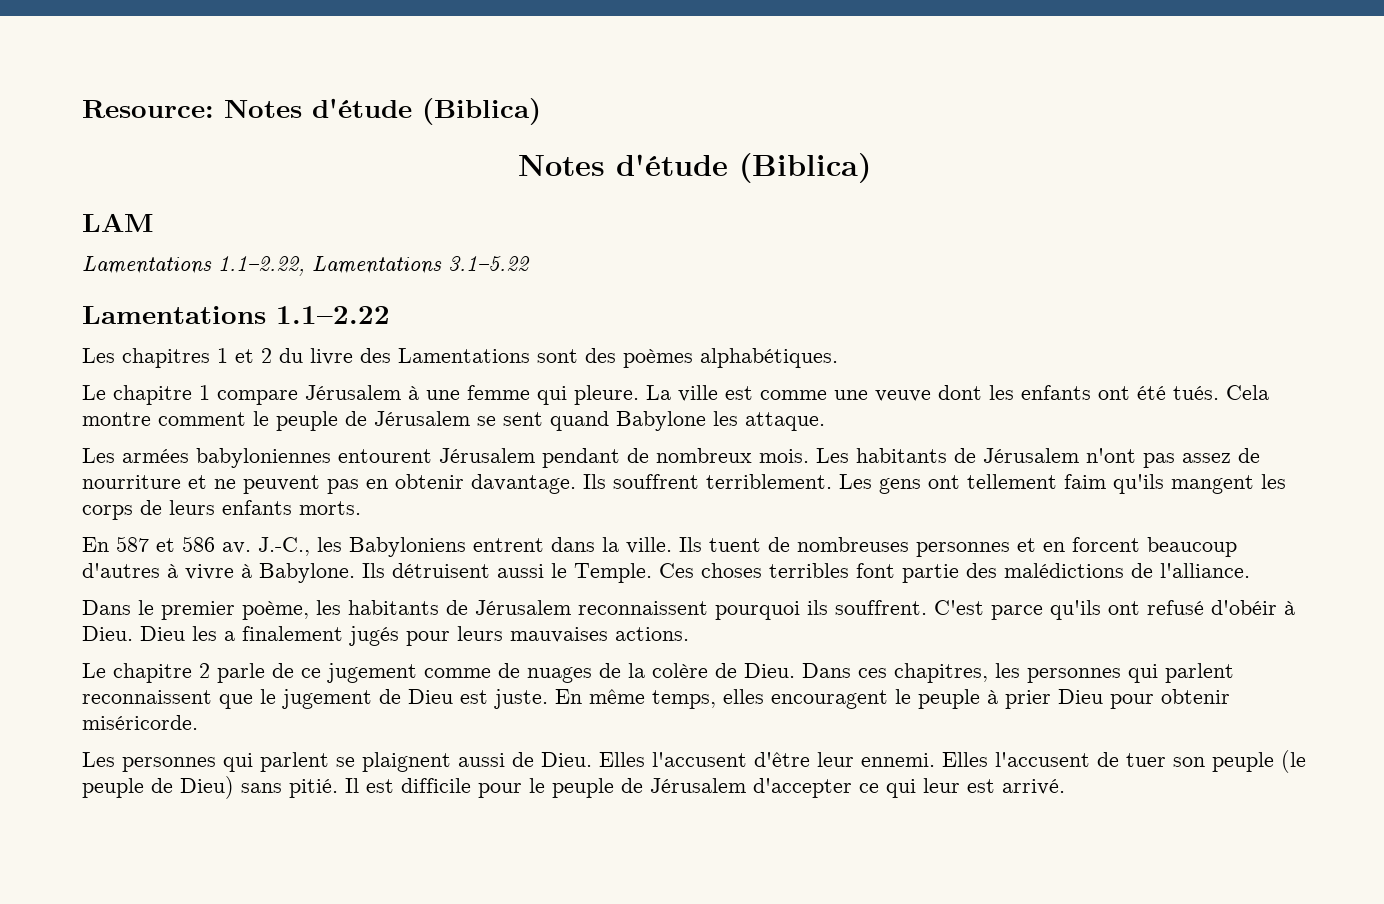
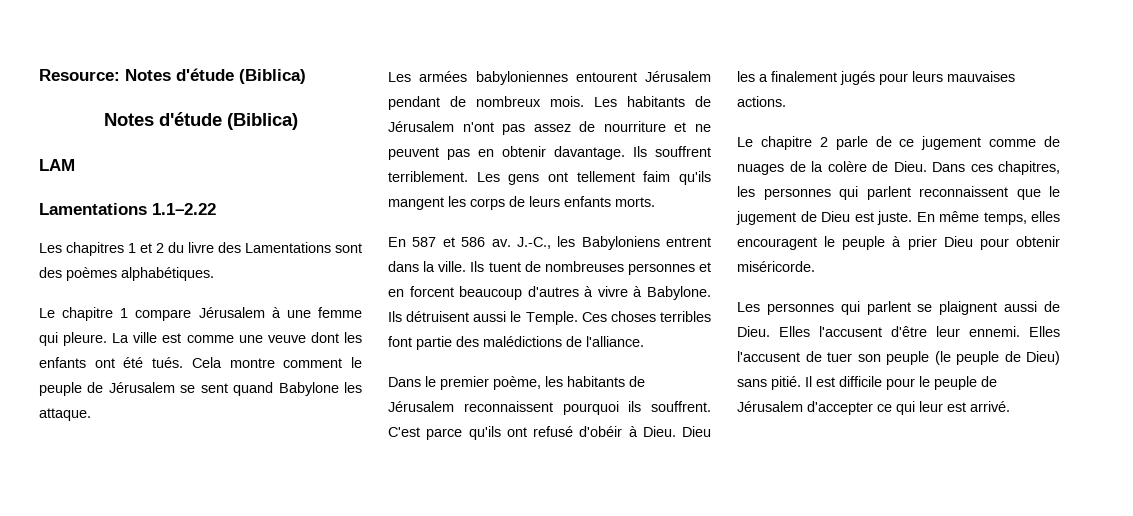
- Lamentations 1.1–2.22, Lamentations 3.1–5.22

